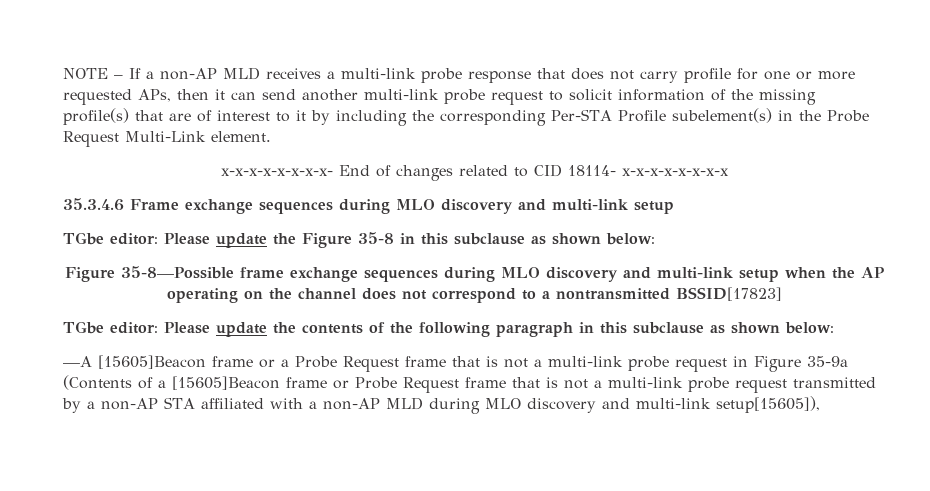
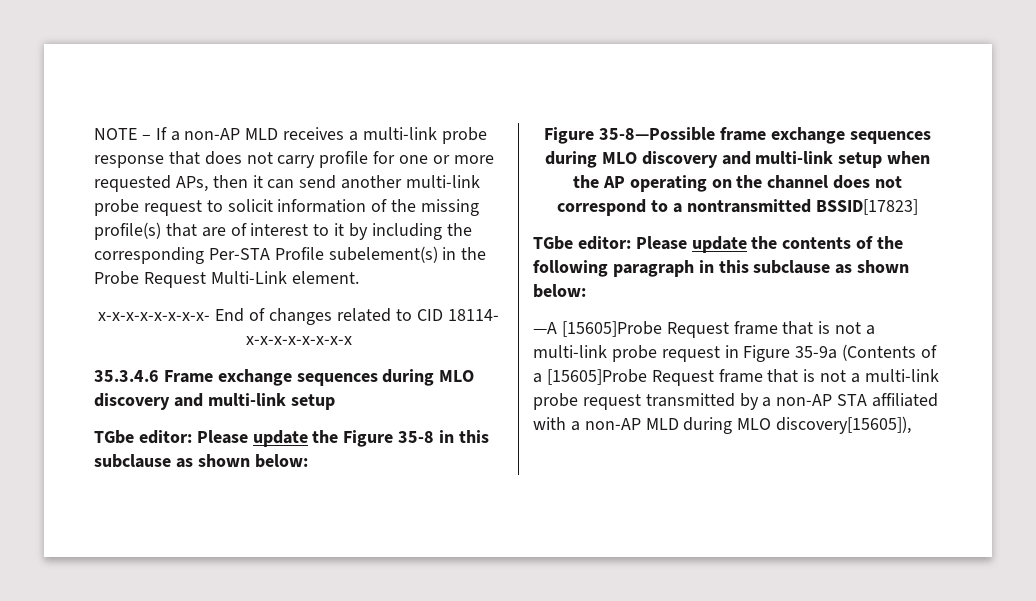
- —A [15605]Beacon frame or a Probe Request frame that is not a multi-link probe request in Figure 35-9a (Contents of a [15605]Beacon frame or Probe Request frame that is not a multi-link probe request transmitted by a non-AP STA affiliated with a non-AP MLD during MLO discovery and multi-link setup[15605]),
+ —A [15605]Probe Request frame that is not a multi-link probe request in Figure 35-9a (Contents of a [15605]Probe Request frame that is not a multi-link probe request transmitted by a non-AP STA affiliated with a non-AP MLD during MLO discovery[15605]),

